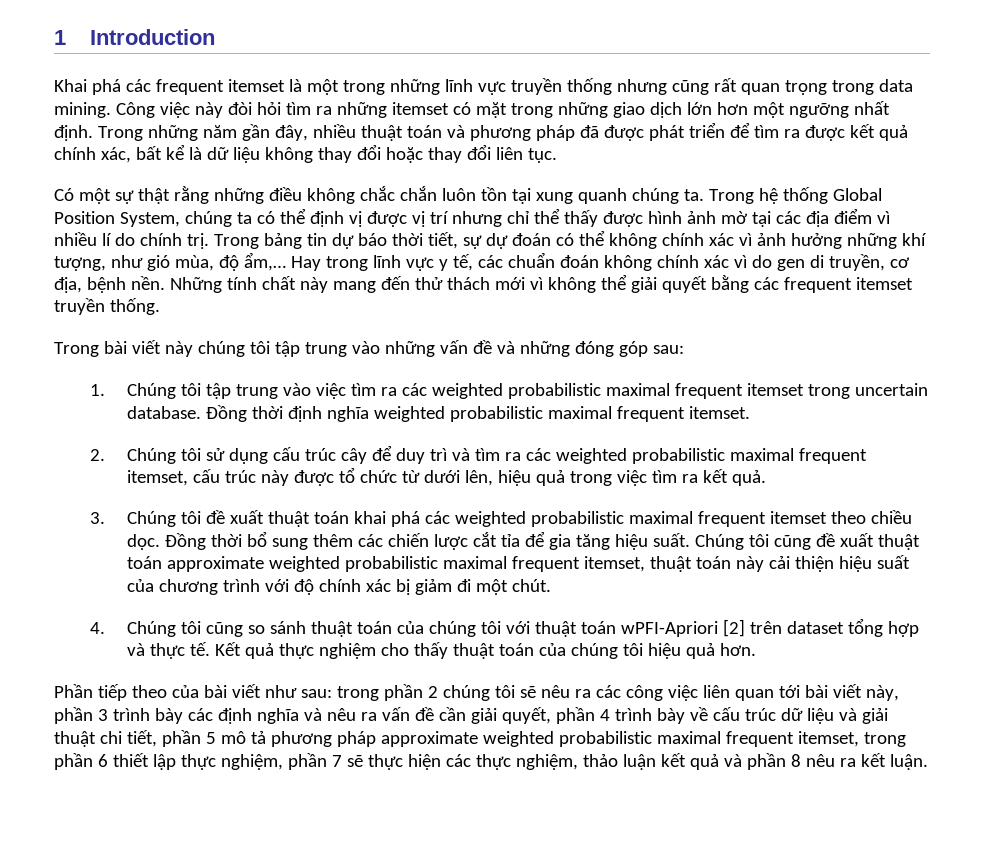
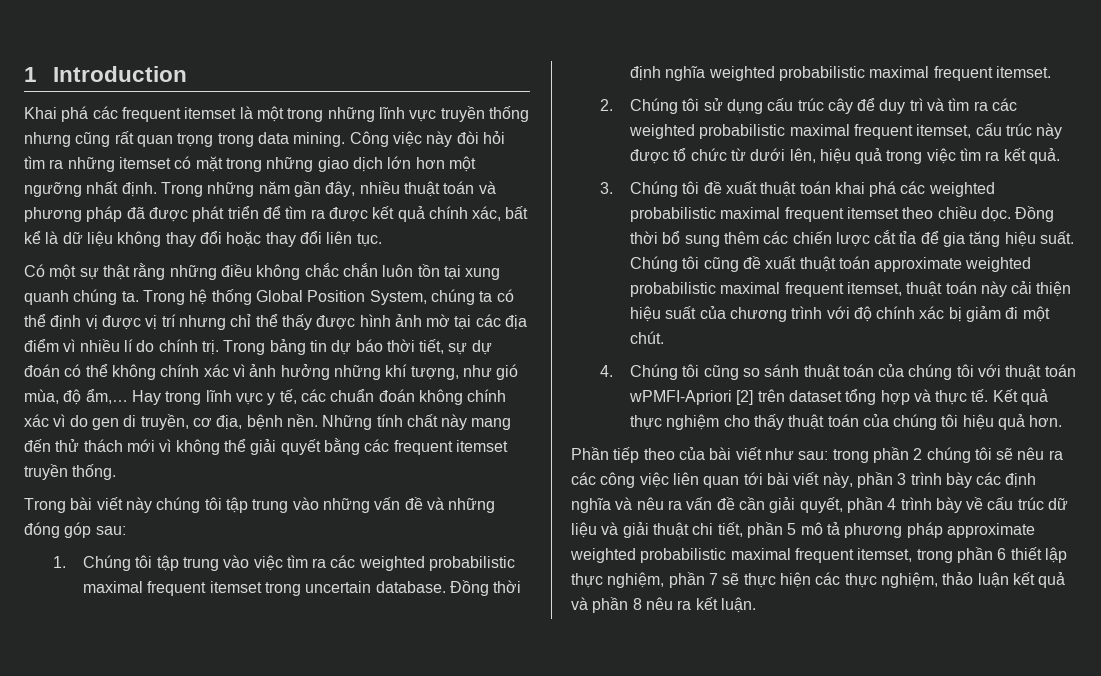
- 4. Chúng tôi cũng so sánh thuật toán của chúng tôi với thuật toán wPFI-Apriori [2] trên dataset tổng hợp và thực tế.
+ 4. Chúng tôi cũng so sánh thuật toán của chúng tôi với thuật toán wPMFI-Apriori [2] trên dataset tổng hợp và thực tế.

